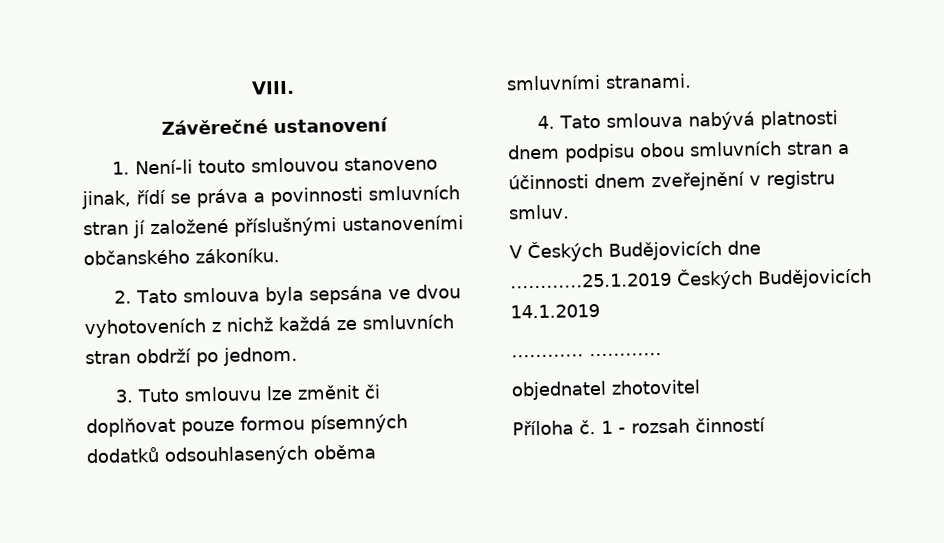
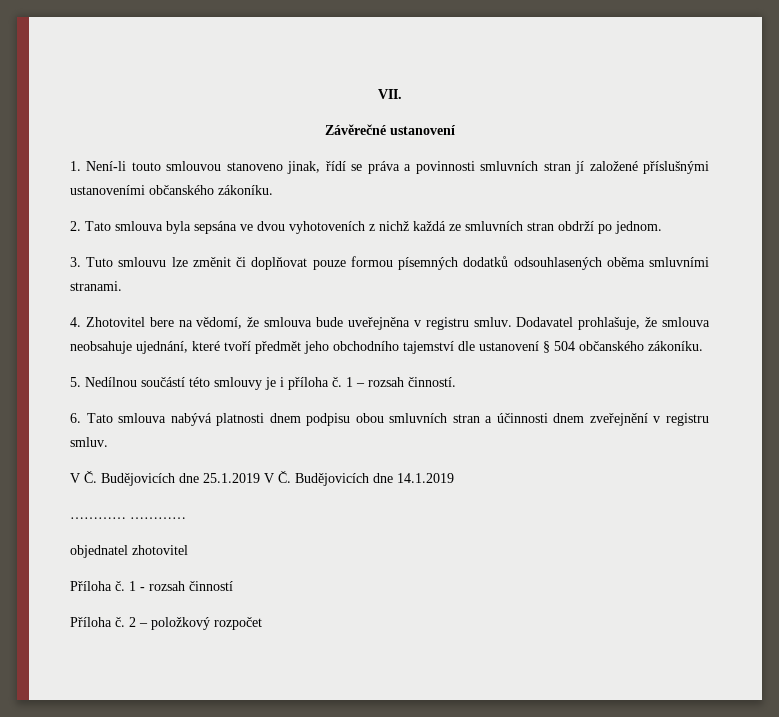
- VIII.
+ VII.
- 4. Tato smlouva nabývá platnosti dnem podpisu obou smluvních stran a účinnosti dnem zveřejnění v registru smluv.
+ 4. Zhotovitel bere na vědomí, že smlouva bude uveřejněna v registru smluv. Dodavatel prohlašuje, že smlouva neobsahuje ujednání, které tvoří předmět jeho obchodního tajemství dle ustanovení § 504 občanského zákoníku.
+ 5. Nedílnou součástí této smlouvy je i příloha č. 1 – rozsah činností.
+ 6. Tato smlouva nabývá platnosti dnem podpisu obou smluvních stran a účinnosti dnem zveřejnění v registru smluv.
- V Českých Budějovicích dne …………25.1.2019 Českých Budějovicích 14.1.2019
+ V Č. Budějovicích dne 25.1.2019 V Č. Budějovicích dne 14.1.2019
+ Příloha č. 2 – položkový rozpočet

